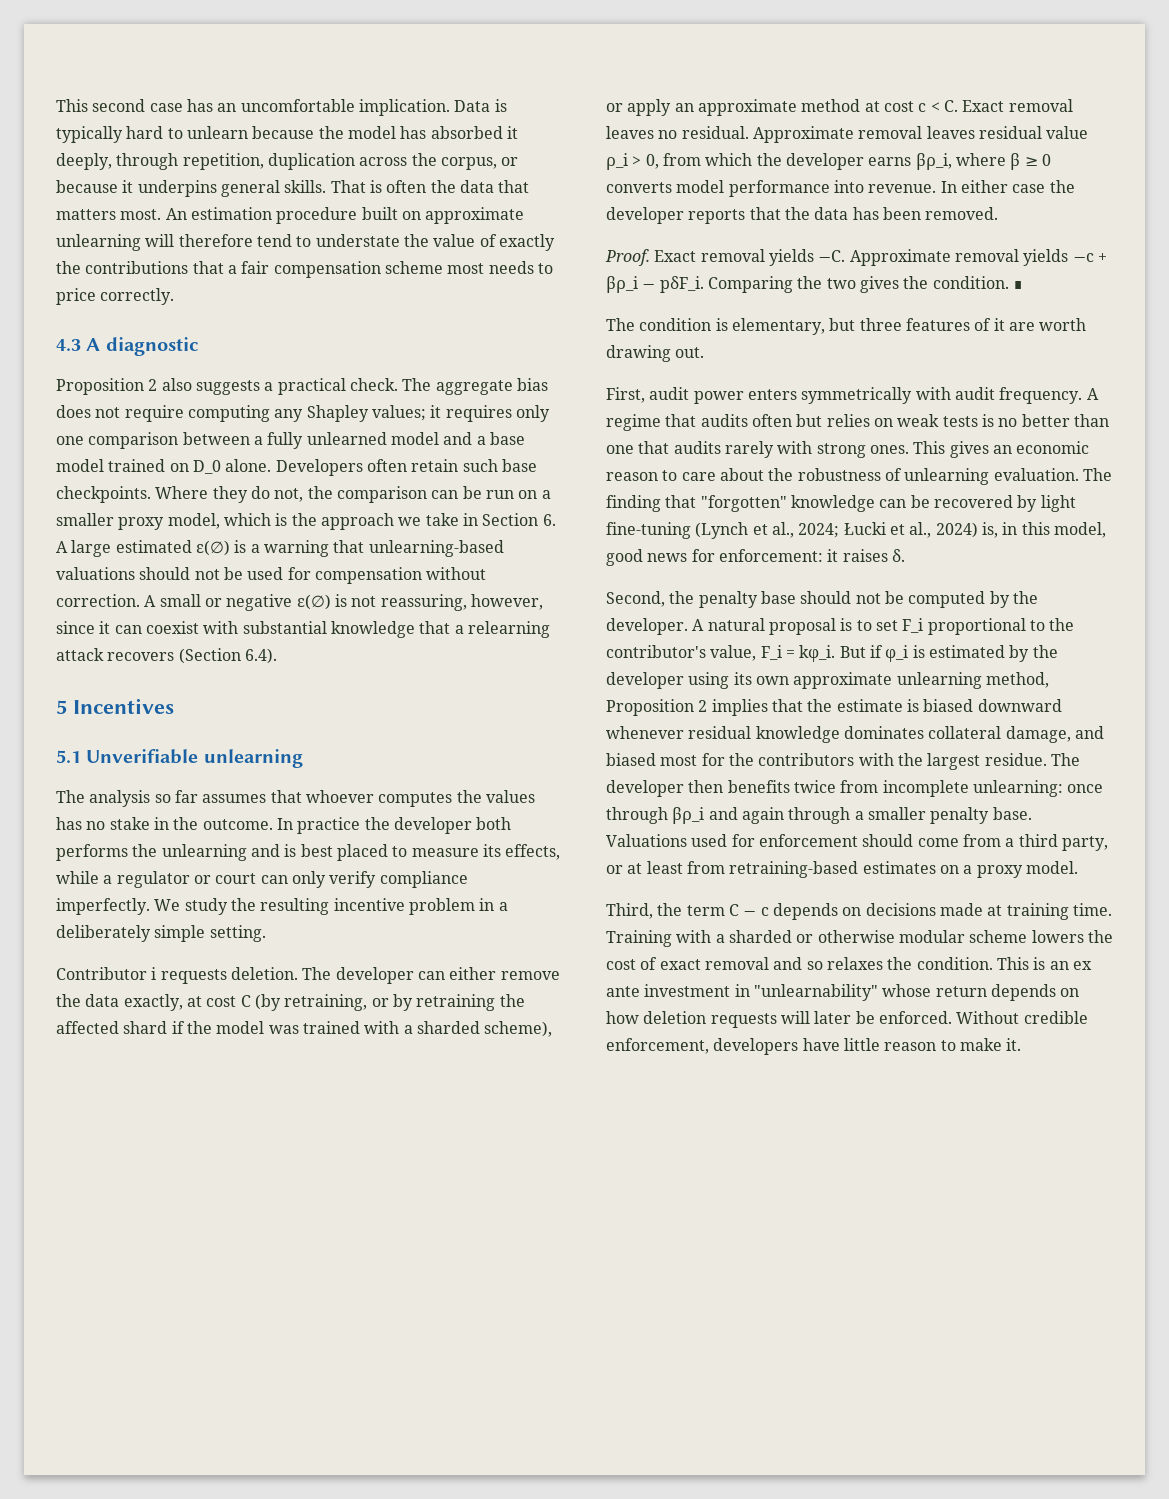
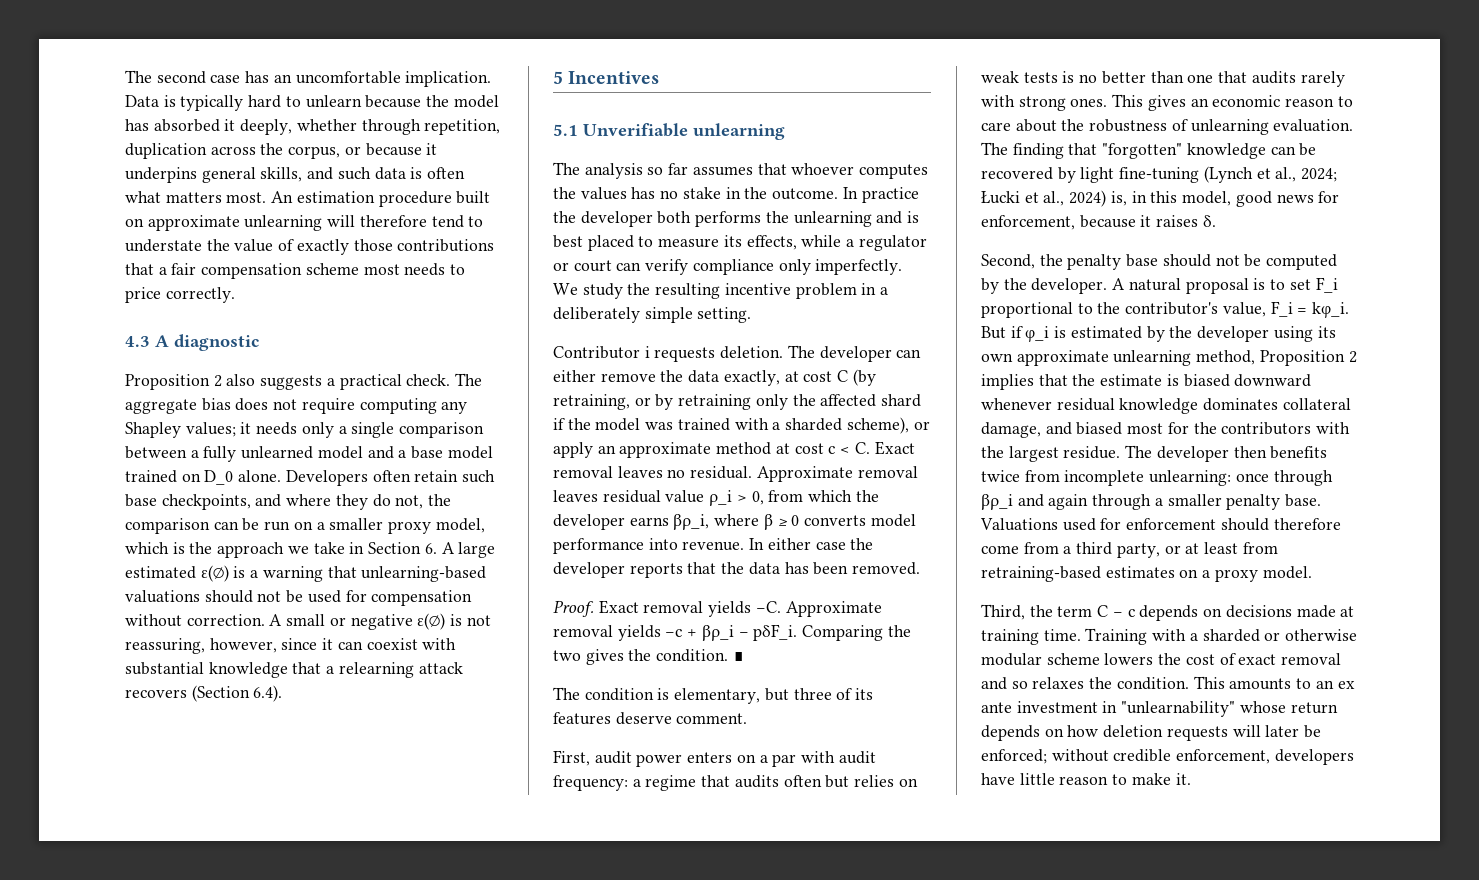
- This second case has an uncomfortable implication.
+ The second case has an uncomfortable implication.
- Data is typically hard to unlearn because the model has absorbed it deeply, through repetition, duplication across the corpus, or because it underpins general skills. That is often the data that matters most.
+ Data is typically hard to unlearn because the model has absorbed it deeply, whether through repetition, duplication across the corpus, or because it underpins general skills, and such data is often what matters most.
- An estimation procedure built on approximate unlearning will therefore tend to understate the value of exactly the contributions that a fair compensation scheme most needs to price correctly.
+ An estimation procedure built on approximate unlearning will therefore tend to understate the value of exactly those contributions that a fair compensation scheme most needs to price correctly.
- The aggregate bias does not require computing any Shapley values; it requires only one comparison between a fully unlearned model and a base model trained on D_0 alone.
+ The aggregate bias does not require computing any Shapley values; it needs only a single comparison between a fully unlearned model and a base model trained on D_0 alone.
- Developers often retain such base checkpoints. Where they do not, the comparison can be run on a smaller proxy model, which is the approach we take in Section 6. A large estimated ε(∅) is a warning that unlearning-based valuations should not be used for compensation without correction.
+ Developers often retain such base checkpoints, and where they do not, the comparison can be run on a smaller proxy model, which is the approach we take in Section 6. A large estimated ε(∅) is a warning that unlearning-based valuations should not be used for compensation without correction.
- In practice the developer both performs the unlearning and is best placed to measure its effects, while a regulator or court can only verify compliance imperfectly.
+ In practice the developer both performs the unlearning and is best placed to measure its effects, while a regulator or court can verify compliance only imperfectly.
- The developer can either remove the data exactly, at cost C (by retraining, or by retraining the affected shard if the model was trained with a sharded scheme), or apply an approximate method at cost c < C. Exact removal leaves no residual.
+ The developer can either remove the data exactly, at cost C (by retraining, or by retraining only the affected shard if the model was trained with a sharded scheme), or apply an approximate method at cost c < C. Exact removal leaves no residual.
- The condition is elementary, but three features of it are worth drawing out.
- First, audit power enters symmetrically with audit frequency. A regime that audits often but relies on weak tests is no better than one that audits rarely with strong ones.
+ The condition is elementary, but three of its features deserve comment.
+ First, audit power enters on a par with audit frequency: a regime that audits often but relies on weak tests is no better than one that audits rarely with strong ones.
- The finding that "forgotten" knowledge can be recovered by light fine-tuning (Lynch et al., 2024; Łucki et al., 2024) is, in this model, good news for enforcement: it raises δ.
+ The finding that "forgotten" knowledge can be recovered by light fine-tuning (Lynch et al., 2024; Łucki et al., 2024) is, in this model, good news for enforcement, because it raises δ.
- Valuations used for enforcement should come from a third party, or at least from retraining-based estimates on a proxy model.
+ Valuations used for enforcement should therefore come from a third party, or at least from retraining-based estimates on a proxy model.
- This is an ex ante investment in "unlearnability" whose return depends on how deletion requests will later be enforced. Without credible enforcement, developers have little reason to make it.
+ This amounts to an ex ante investment in "unlearnability" whose return depends on how deletion requests will later be enforced; without credible enforcement, developers have little reason to make it.

